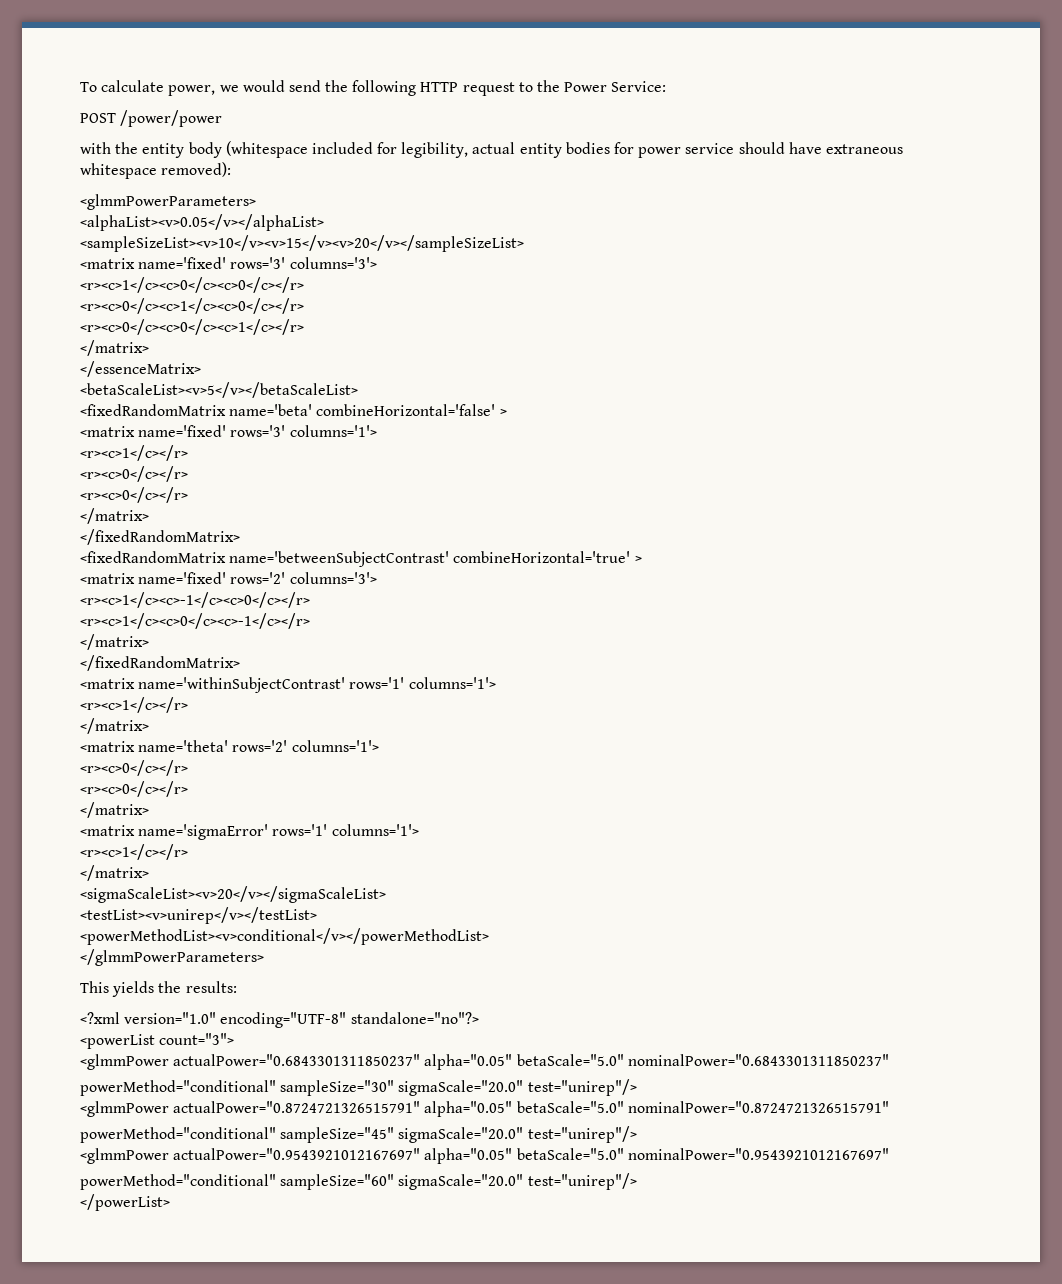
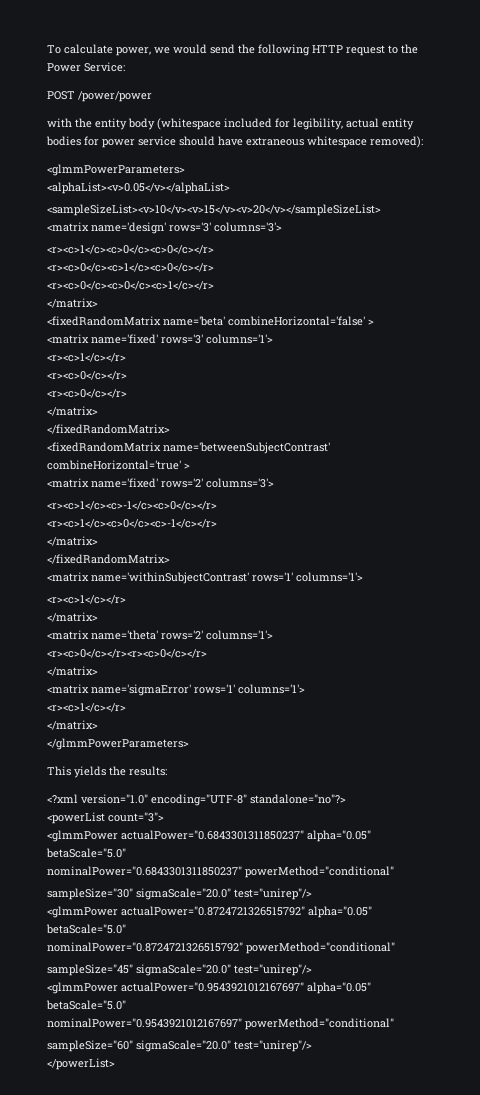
- <matrix name='fixed' rows='3' columns='3'>
+ <matrix name='design' rows='3' columns='3'>
- </essenceMatrix>
- <betaScaleList><v>5</v></betaScaleList>
  <matrix name='theta' rows='2' columns='1'>
- <r><c>0</c></r>
- <r><c>0</c></r>
+ <r><c>0</c></r><r><c>0</c></r>
- <sigmaScaleList><v>20</v></sigmaScaleList>
- <testList><v>unirep</v></testList>
- <powerMethodList><v>conditional</v></powerMethodList>
- <glmmPower actualPower="0.6843301311850237" alpha="0.05" betaScale="5.0" nominalPower="0.6843301311850237"
- powerMethod="conditional" sampleSize="30" sigmaScale="20.0" test="unirep"/>
+ <glmmPower actualPower="0.6843301311850237" alpha="0.05" betaScale="5.0"
+ nominalPower="0.6843301311850237" powerMethod="conditional"
+ sampleSize="30" sigmaScale="20.0" test="unirep"/>
- <glmmPower actualPower="0.8724721326515791" alpha="0.05" betaScale="5.0" nominalPower="0.8724721326515791"
- powerMethod="conditional" sampleSize="45" sigmaScale="20.0" test="unirep"/>
+ <glmmPower actualPower="0.8724721326515792" alpha="0.05" betaScale="5.0"
+ nominalPower="0.8724721326515792" powerMethod="conditional"
+ sampleSize="45" sigmaScale="20.0" test="unirep"/>
- <glmmPower actualPower="0.9543921012167697" alpha="0.05" betaScale="5.0" nominalPower="0.9543921012167697"
- powerMethod="conditional" sampleSize="60" sigmaScale="20.0" test="unirep"/>
+ <glmmPower actualPower="0.9543921012167697" alpha="0.05" betaScale="5.0"
+ nominalPower="0.9543921012167697" powerMethod="conditional"
+ sampleSize="60" sigmaScale="20.0" test="unirep"/>

